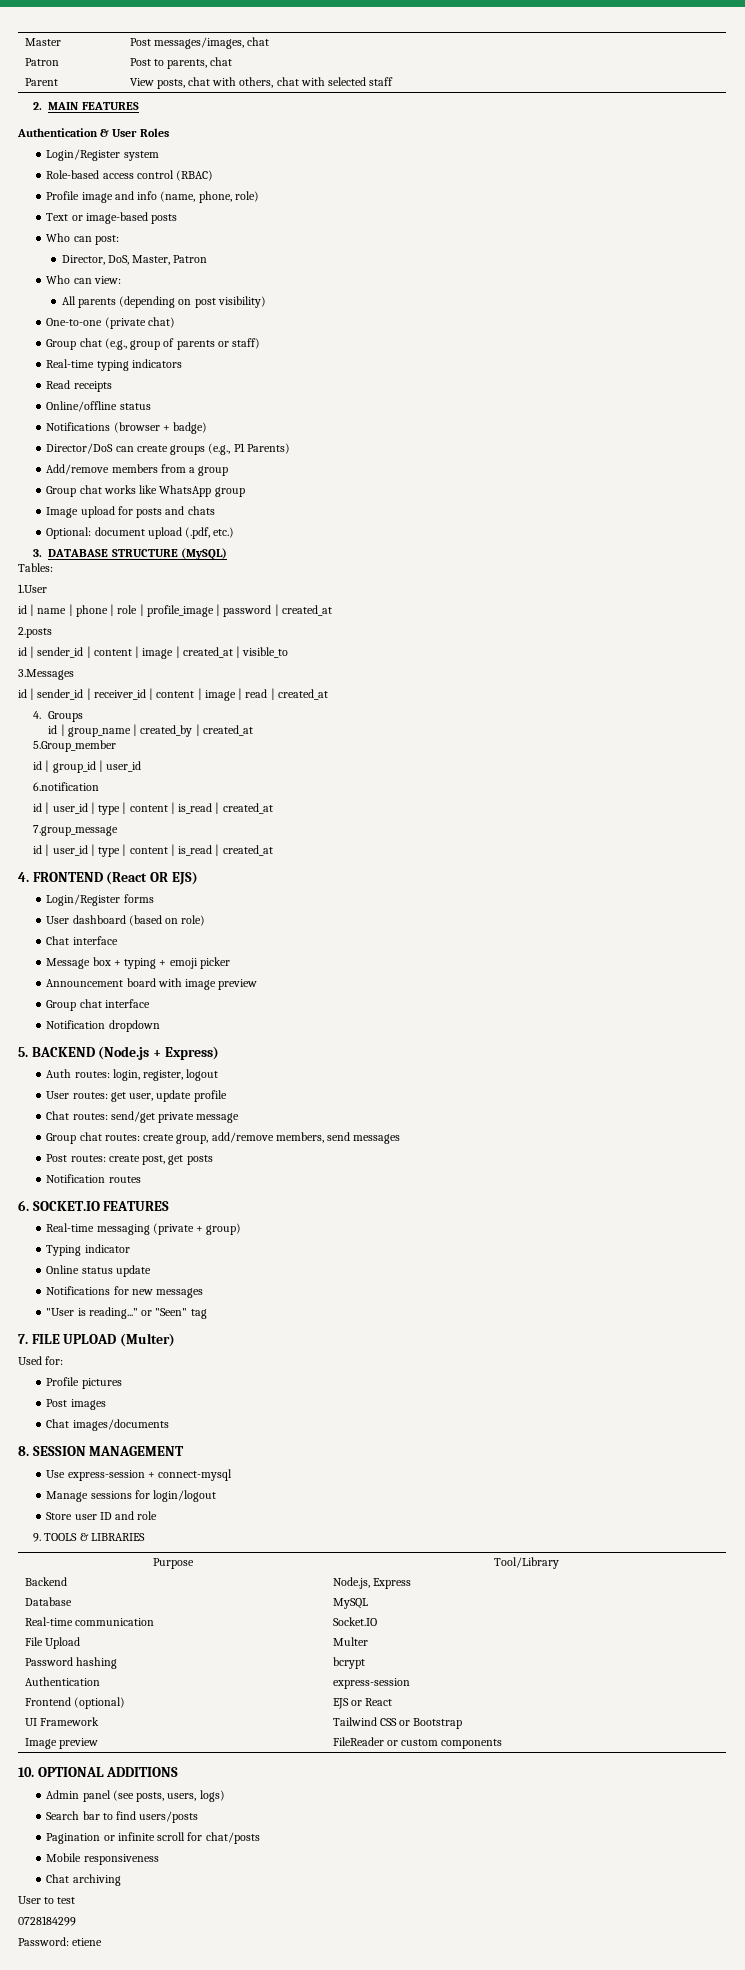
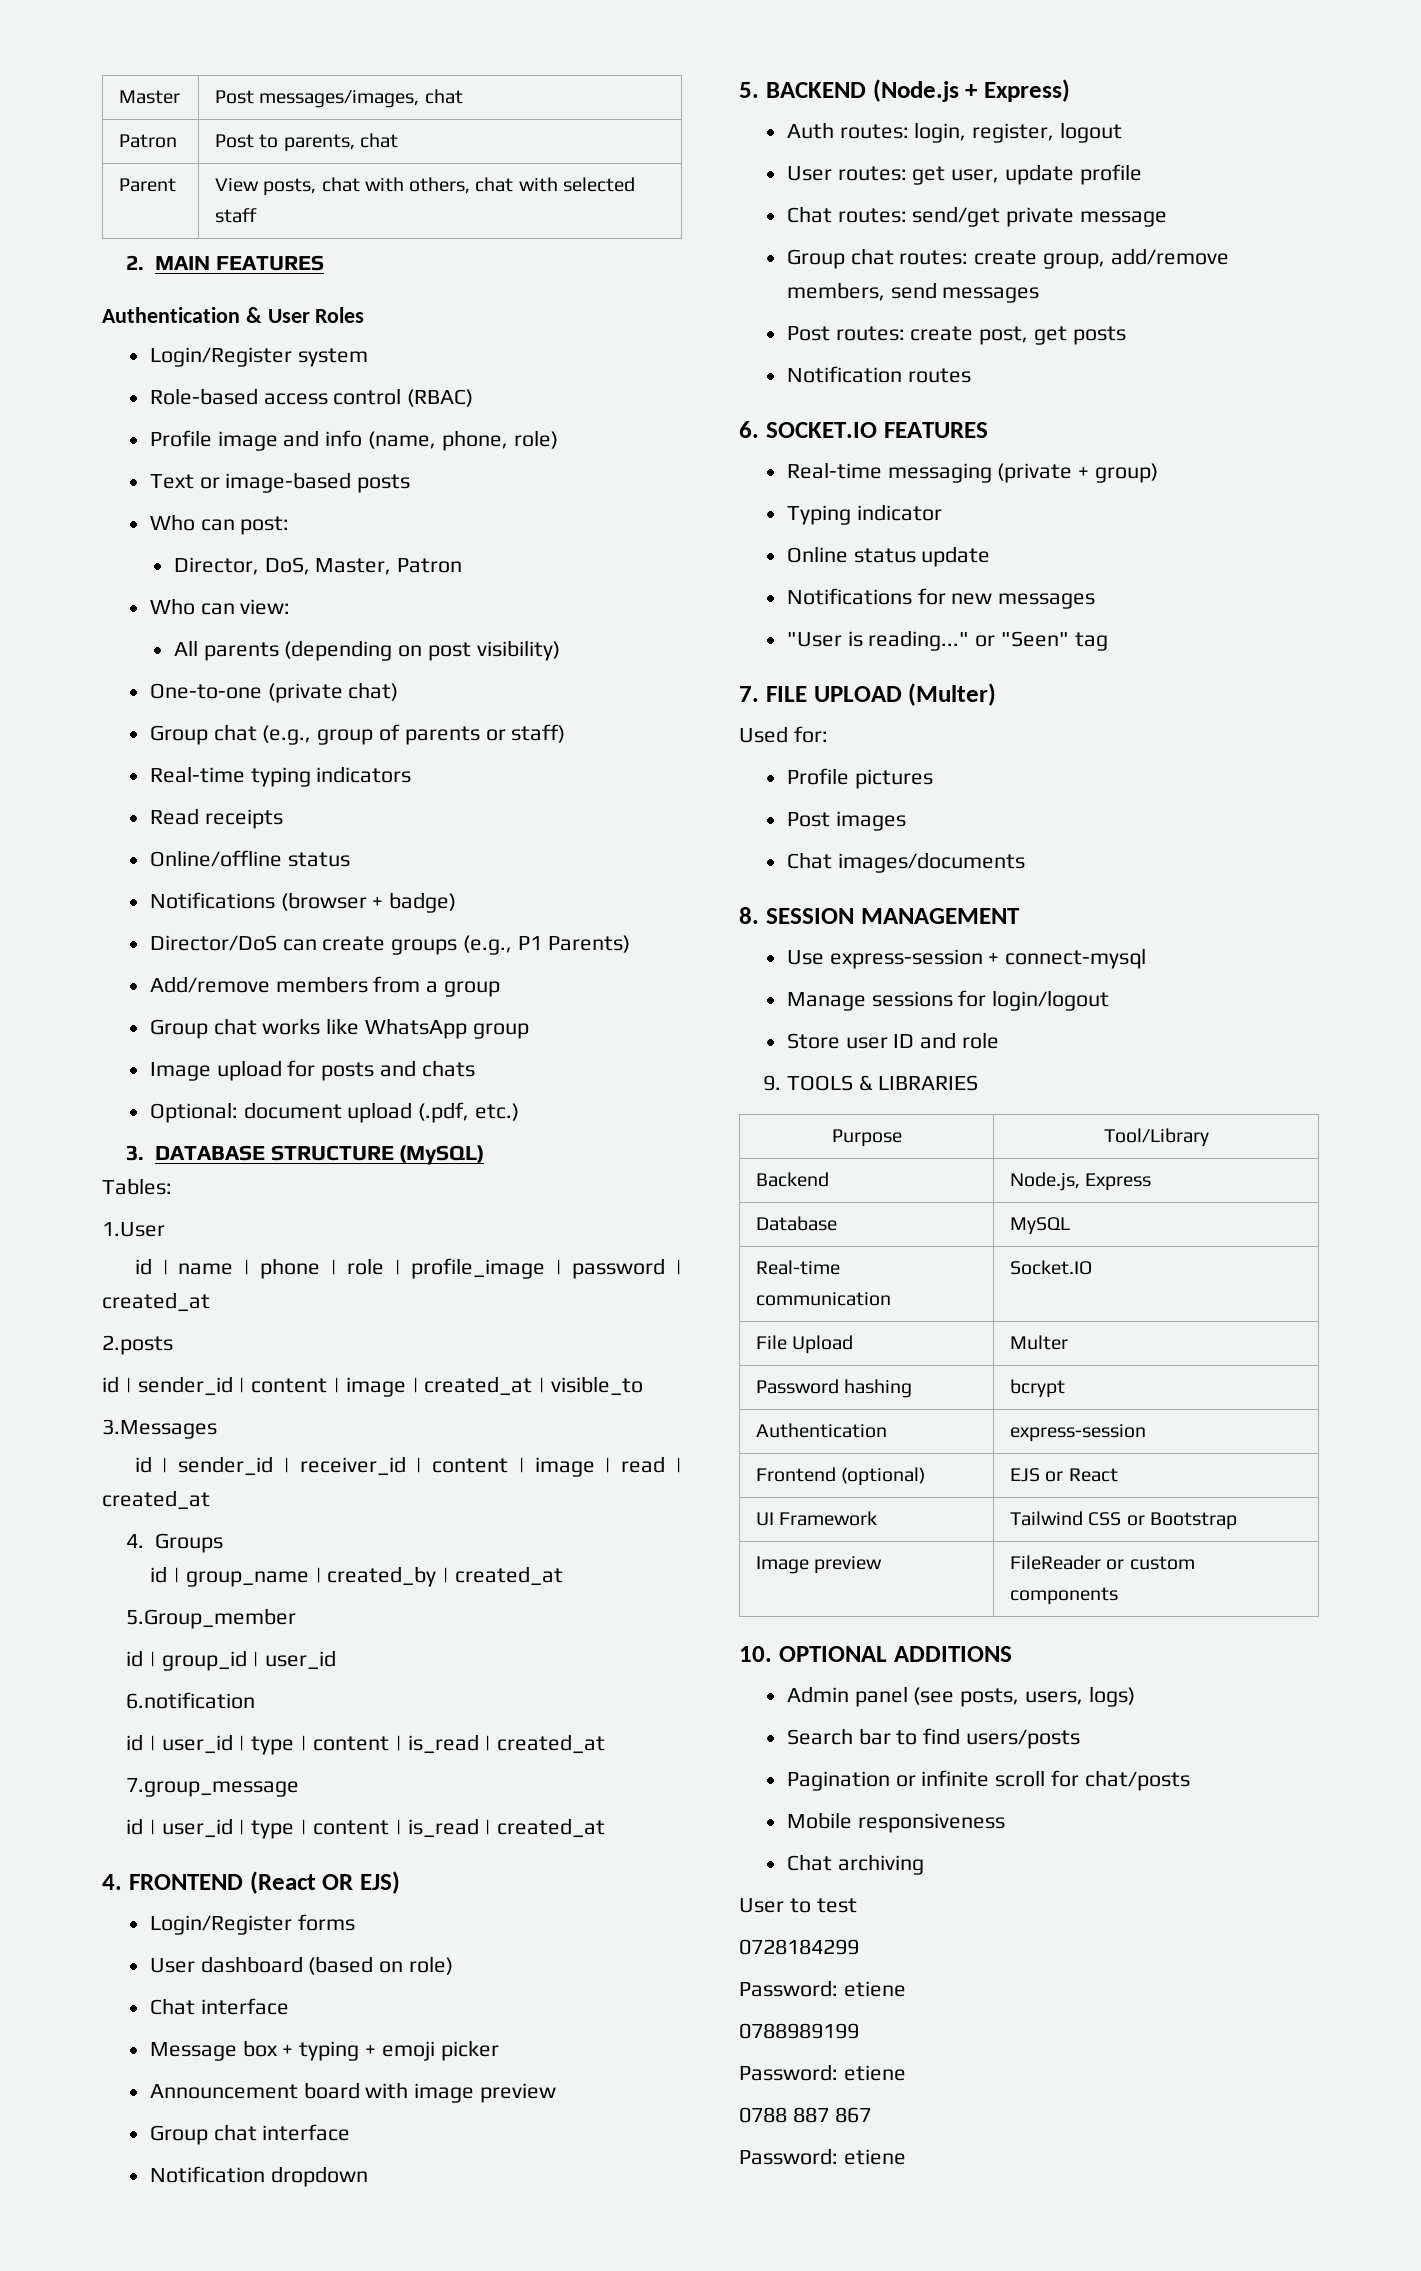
+ 0788989199
+ Password: etiene
+ 0788 887 867
+ Password: etiene

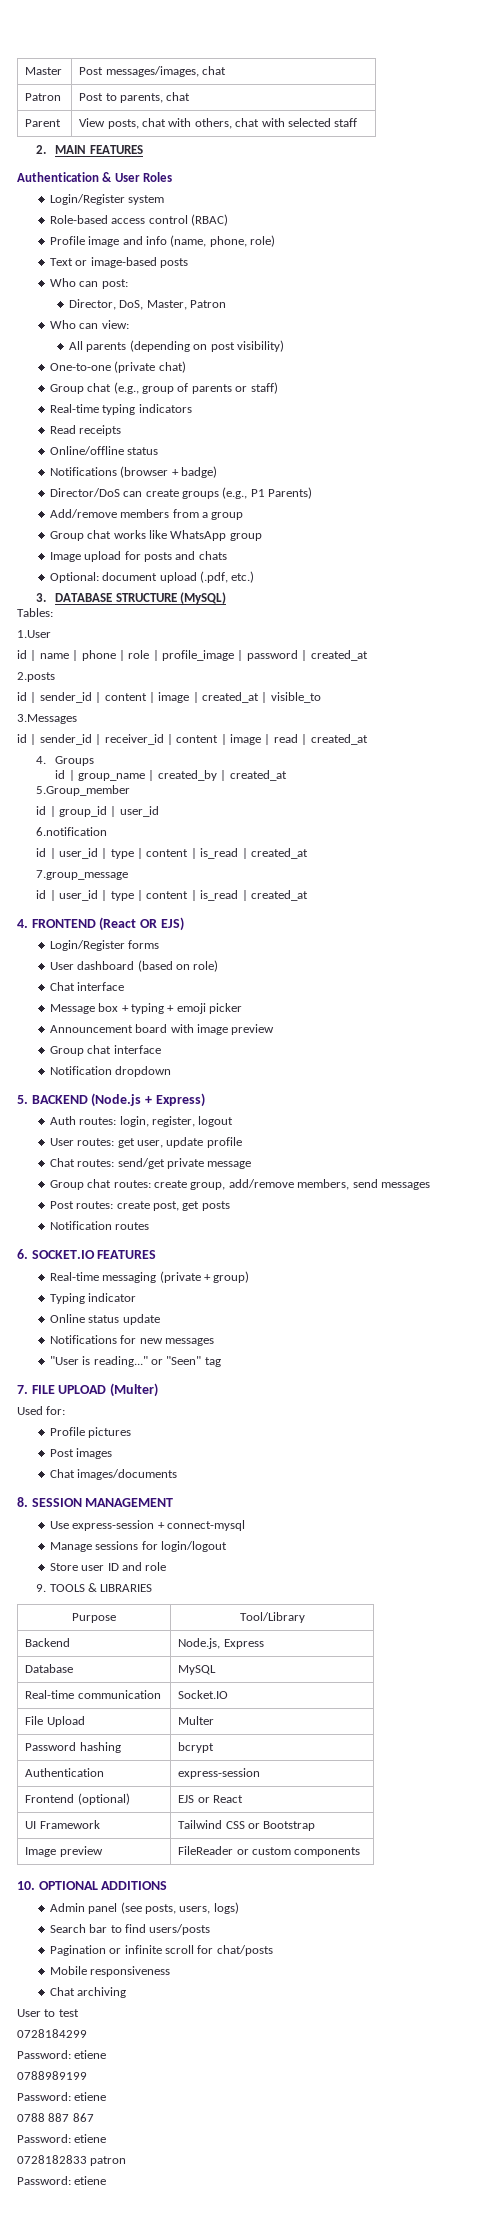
+ 0728182833 patron
+ Password: etiene

